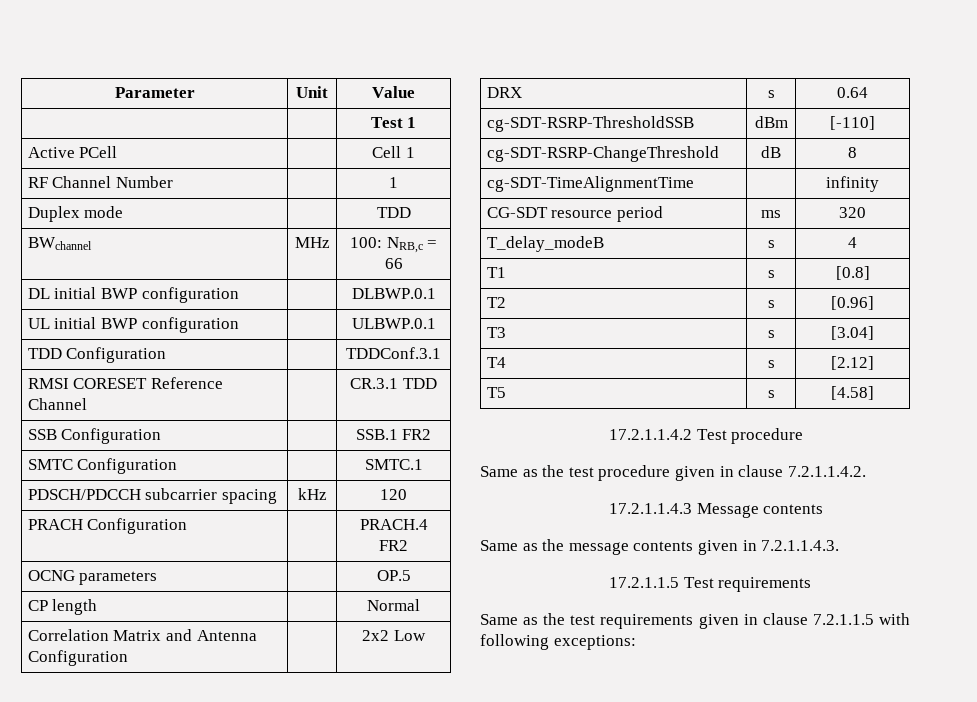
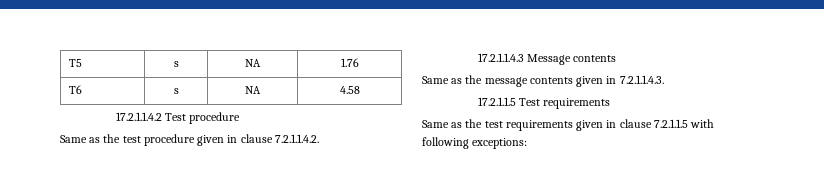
- Parameter | Unit | Value
- | | Test 1
- Active PCell | | Cell 1
- RF Channel Number | | 1
- Duplex mode | | TDD
- BWchannel | MHz | 100: NRB,c = 66
- DL initial BWP configuration | | DLBWP.0.1
- UL initial BWP configuration | | ULBWP.0.1
- TDD Configuration | | TDDConf.3.1
- RMSI CORESET Reference Channel | | CR.3.1 TDD
- SSB Configuration | | SSB.1 FR2
- SMTC Configuration | | SMTC.1
- PDSCH/PDCCH subcarrier spacing | kHz | 120
- PRACH Configuration | | PRACH.4 FR2
- OCNG parameters | | OP.5
- CP length | | Normal
- Correlation Matrix and Antenna Configuration | | 2x2 Low
- DRX | s | 0.64
- cg-SDT-RSRP-ThresholdSSB | dBm | [-110]
- cg-SDT-RSRP-ChangeThreshold | dB | 8
- cg-SDT-TimeAlignmentTime | | infinity
- CG-SDT resource period | ms | 320
- T_delay_modeB | s | 4
- T1 | s | [0.8]
- T2 | s | [0.96]
- T3 | s | [3.04]
- T4 | s | [2.12]
- T5 | s | [4.58]
+ T5 | s | NA | 1.76
+ T6 | s | NA | 4.58

